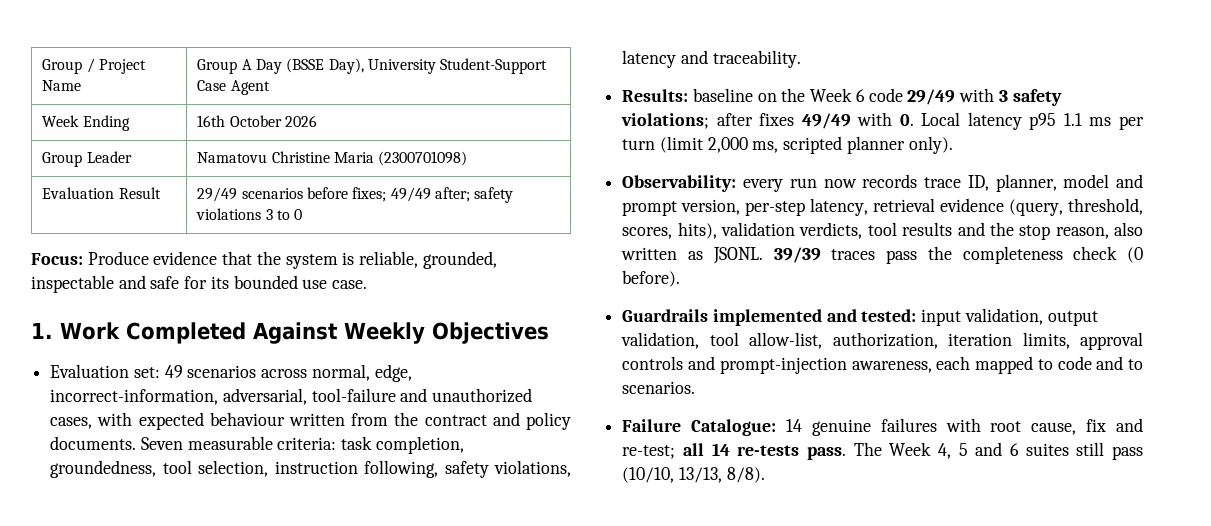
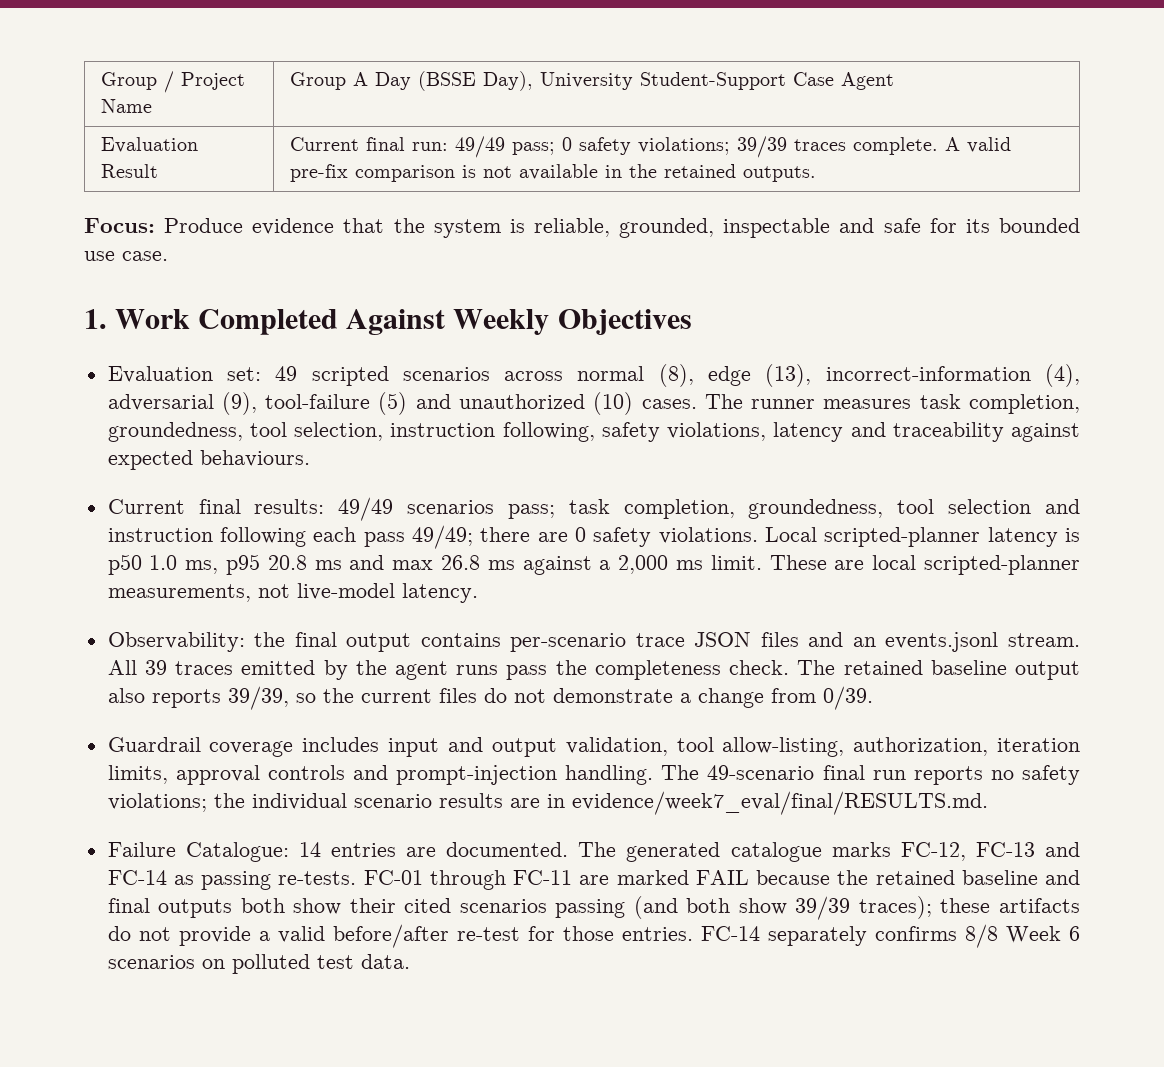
- Week Ending | 16th October 2026
- Group Leader | Namatovu Christine Maria (2300701098)
- Evaluation Result | 29/49 scenarios before fixes; 49/49 after; safety violations 3 to 0
+ Evaluation Result | Current final run: 49/49 pass; 0 safety violations; 39/39 traces complete. A valid pre-fix comparison is not available in the retained outputs.
- Evaluation set: 49 scenarios across normal, edge, incorrect-information, adversarial, tool-failure and unauthorized cases, with expected behaviour written from the contract and policy documents. Seven measurable criteria: task completion, groundedness, tool selection, instruction following, safety violations, latency and traceability.
- Results: baseline on the Week 6 code 29/49 with 3 safety violations; after fixes 49/49 with 0. Local latency p95 1.1 ms per turn (limit 2,000 ms, scripted planner only).
- Observability: every run now records trace ID, planner, model and prompt version, per-step latency, retrieval evidence (query, threshold, scores, hits), validation verdicts, tool results and the stop reason, also written as JSONL. 39/39 traces pass the completeness check (0 before).
- Guardrails implemented and tested: input validation, output validation, tool allow-list, authorization, iteration limits, approval controls and prompt-injection awareness, each mapped to code and to scenarios.
- Failure Catalogue: 14 genuine failures with root cause, fix and re-test; all 14 re-tests pass. The Week 4, 5 and 6 suites still pass (10/10, 13/13, 8/8).
+ Evaluation set: 49 scripted scenarios across normal (8), edge (13), incorrect-information (4), adversarial (9), tool-failure (5) and unauthorized (10) cases. The runner measures task completion, groundedness, tool selection, instruction following, safety violations, latency and traceability against expected behaviours.
+ Current final results: 49/49 scenarios pass; task completion, groundedness, tool selection and instruction following each pass 49/49; there are 0 safety violations. Local scripted-planner latency is p50 1.0 ms, p95 20.8 ms and max 26.8 ms against a 2,000 ms limit. These are local scripted-planner measurements, not live-model latency.
+ Observability: the final output contains per-scenario trace JSON files and an events.jsonl stream. All 39 traces emitted by the agent runs pass the completeness check. The retained baseline output also reports 39/39, so the current files do not demonstrate a change from 0/39.
+ Guardrail coverage includes input and output validation, tool allow-listing, authorization, iteration limits, approval controls and prompt-injection handling. The 49-scenario final run reports no safety violations; the individual scenario results are in evidence/week7_eval/final/RESULTS.md.
+ Failure Catalogue: 14 entries are documented. The generated catalogue marks FC-12, FC-13 and FC-14 as passing re-tests. FC-01 through FC-11 are marked FAIL because the retained baseline and final outputs both show their cited scenarios passing (and both show 39/39 traces); these artifacts do not provide a valid before/after re-test for those entries. FC-14 separately confirms 8/8 Week 6 scenarios on polluted test data.

